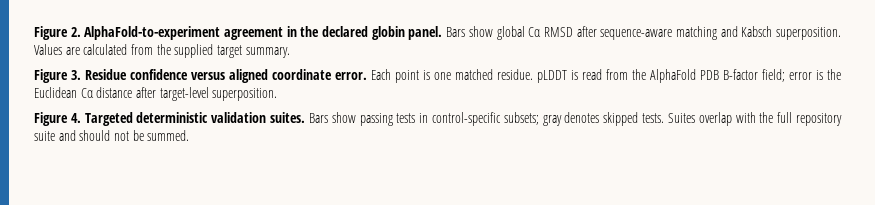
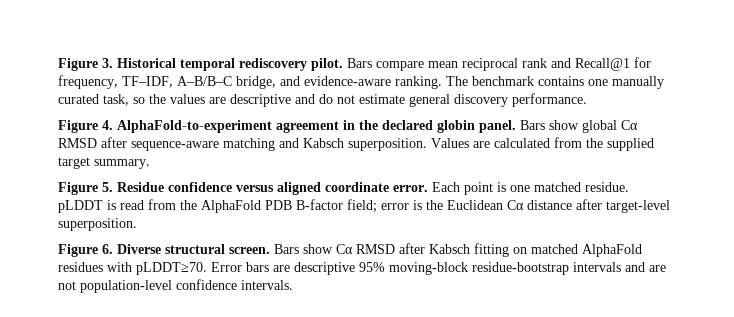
- Figure 2. AlphaFold-to-experiment agreement in the declared globin panel.
+ Figure 3. Historical temporal rediscovery pilot. Bars compare mean reciprocal rank and Recall@1 for frequency, TF–IDF, A–B/B–C bridge, and evidence-aware ranking. The benchmark contains one manually curated task, so the values are descriptive and do not estimate general discovery performance.
+ Figure 4. AlphaFold-to-experiment agreement in the declared globin panel.
- Figure 3. Residue confidence versus aligned coordinate error.
+ Figure 5. Residue confidence versus aligned coordinate error.
- Figure 4. Targeted deterministic validation suites. Bars show passing tests in control-specific subsets; gray denotes skipped tests. Suites overlap with the full repository suite and should not be summed.
+ Figure 6. Diverse structural screen. Bars show Cα RMSD after Kabsch fitting on matched AlphaFold residues with pLDDT≥70. Error bars are descriptive 95% moving-block residue-bootstrap intervals and are not population-level confidence intervals.

